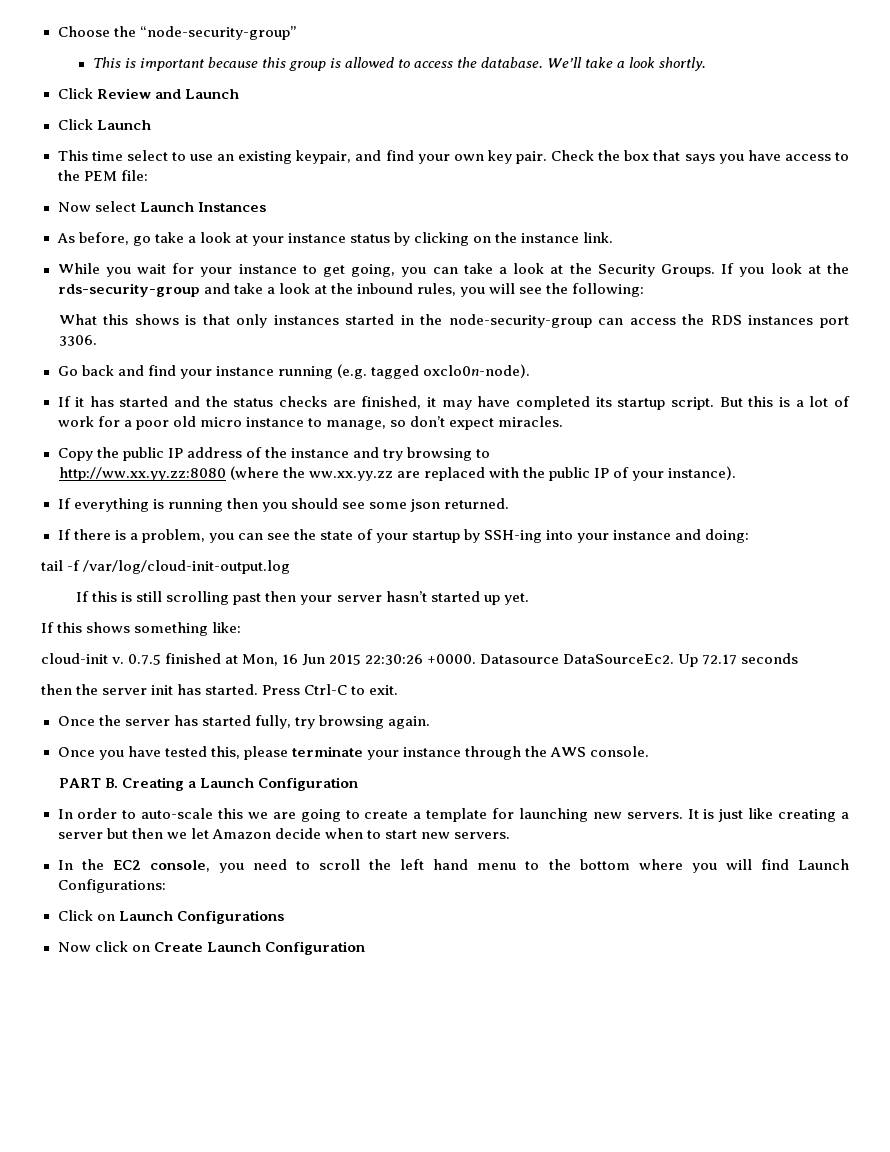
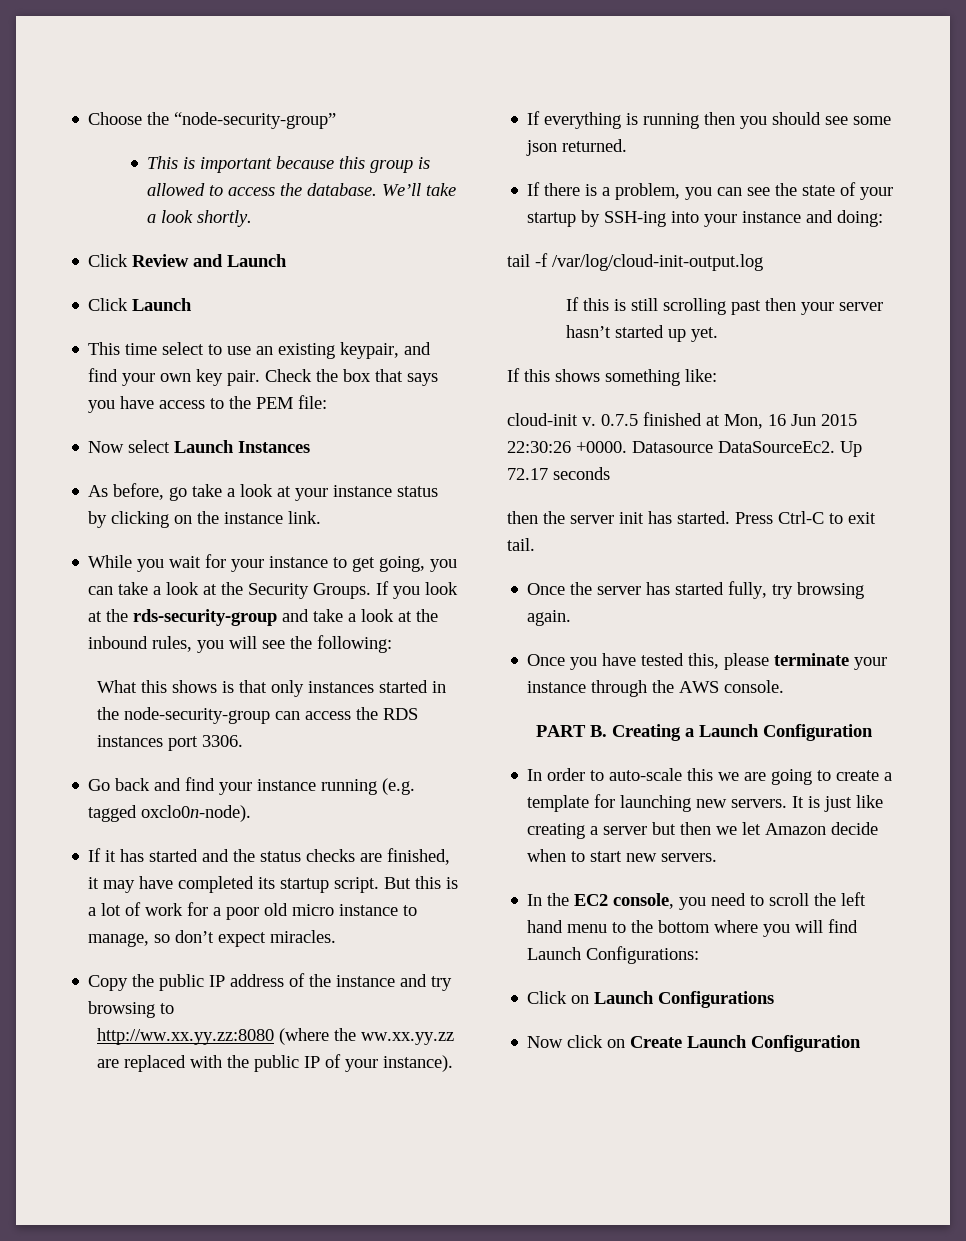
- Press Ctrl-C to exit.
+ Press Ctrl-C to exit tail.

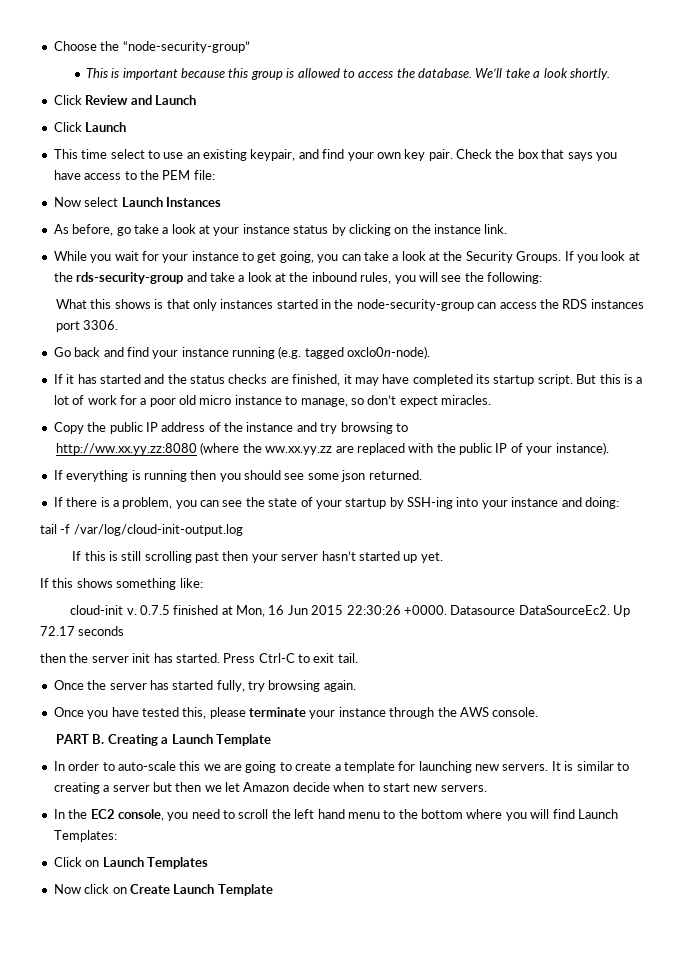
- PART B. Creating a Launch Configuration
+ PART B. Creating a Launch Template
- It is just like creating a server but then we let Amazon decide when to start new servers.
+ It is similar to creating a server but then we let Amazon decide when to start new servers.
- In the EC2 console, you need to scroll the left hand menu to the bottom where you will find Launch Configurations:
+ In the EC2 console, you need to scroll the left hand menu to the bottom where you will find Launch Templates:
- Click on Launch Configurations
+ Click on Launch Templates
- Now click on Create Launch Configuration
+ Now click on Create Launch Template

